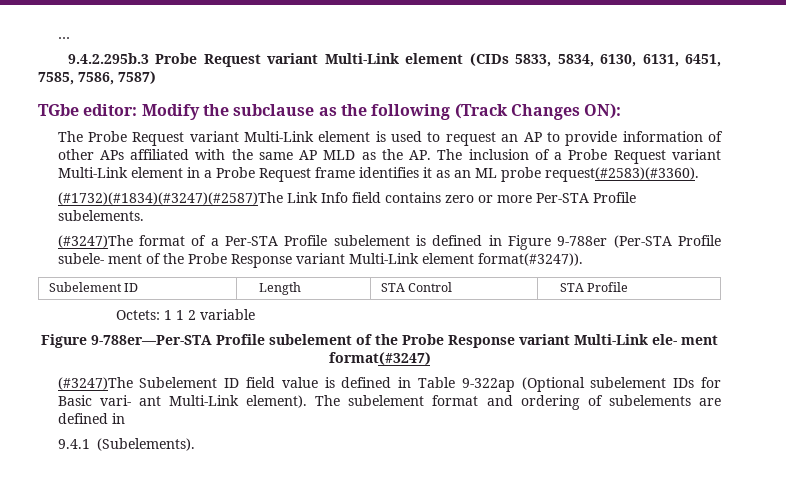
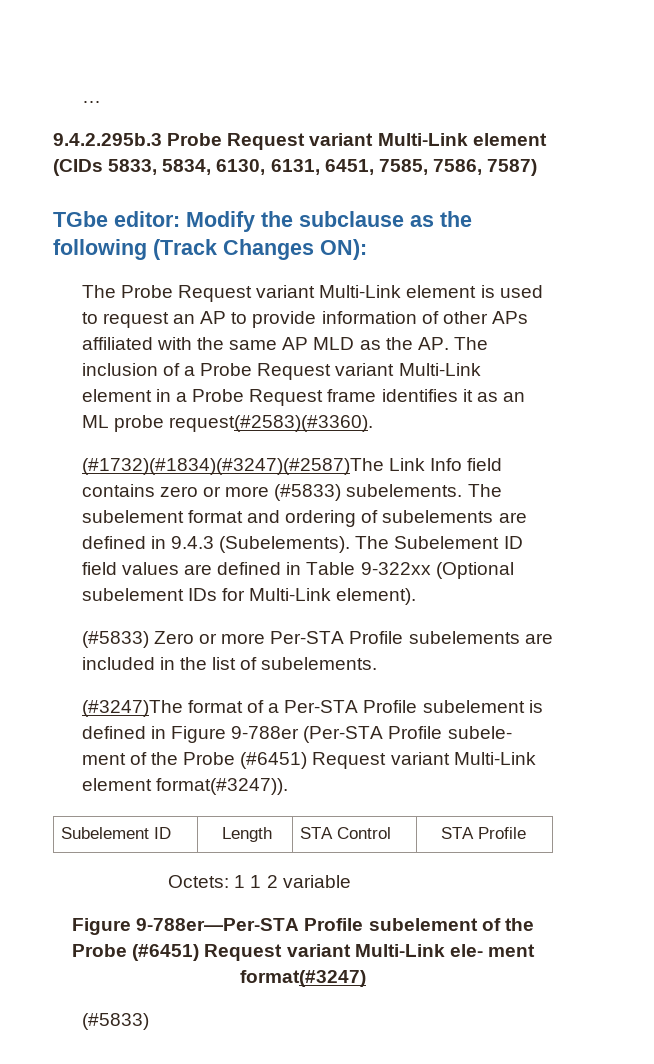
- (#1732)(#1834)(#3247)(#2587)The Link Info field contains zero or more Per-STA Profile subelements.
+ (#1732)(#1834)(#3247)(#2587)The Link Info field contains zero or more (#5833) subelements. The subelement format and ordering of subelements are defined in 9.4.3 (Subelements). The Subelement ID field values are defined in Table 9-322xx (Optional subelement IDs for Multi-Link element).
+ (#5833) Zero or more Per-STA Profile subelements are included in the list of subelements.
- (#3247)The format of a Per-STA Profile subelement is defined in Figure 9-788er (Per-STA Profile subele- ment of the Probe Response variant Multi-Link element format(#3247)).
+ (#3247)The format of a Per-STA Profile subelement is defined in Figure 9-788er (Per-STA Profile subele- ment of the Probe (#6451) Request variant Multi-Link element format(#3247)).
- Figure 9-788er—Per-STA Profile subelement of the Probe Response variant Multi-Link ele- ment format(#3247)
- (#3247)The Subelement ID field value is defined in Table 9-322ap (Optional subelement IDs for Basic vari- ant Multi-Link element). The subelement format and ordering of subelements are defined in
- 9.4.1 (Subelements).
+ Figure 9-788er—Per-STA Profile subelement of the Probe (#6451) Request variant Multi-Link ele- ment format(#3247)
+ (#5833)

